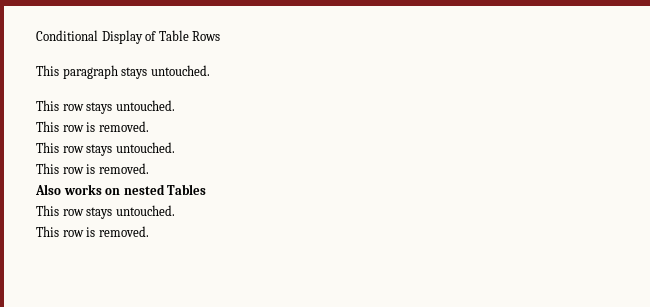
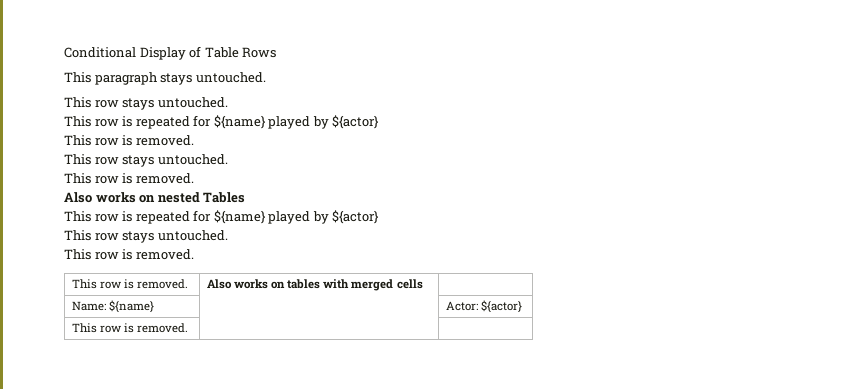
  This paragraph stays untouched.
  This row stays untouched.
+ This row is repeated for ${name} played by ${actor}
  Also works on nested Tables
+ This row is repeated for ${name} played by ${actor}
  This row stays untouched.
  This row is removed.
+ This row is removed. | Also works on tables with merged cells |
+ Name: ${name} | | Actor: ${actor}
+ This row is removed. | |

